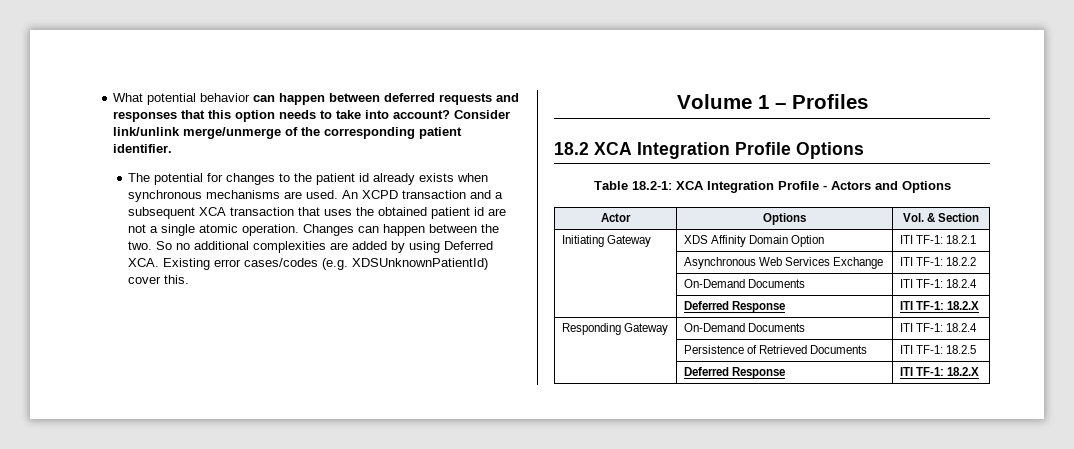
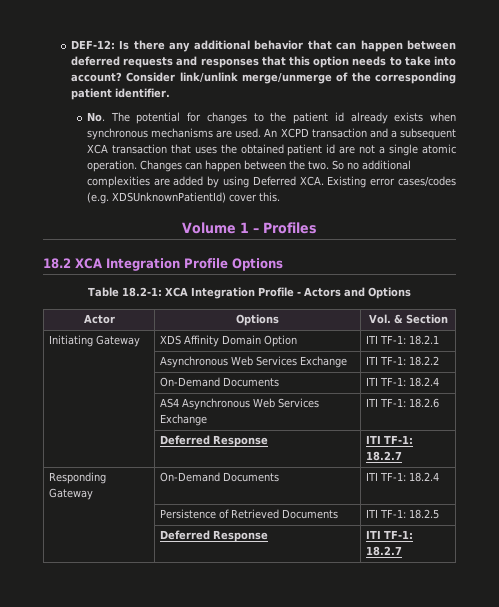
- What potential behavior can happen between deferred requests and responses that this option needs to take into account?
+ DEF-12: Is there any additional behavior that can happen between deferred requests and responses that this option needs to take into account?
- The potential for changes to the patient id already exists when synchronous mechanisms are used.
+ No. The potential for changes to the patient id already exists when synchronous mechanisms are used.
  | Asynchronous Web Services Exchange | ITI TF-1: 18.2.2
  | On-Demand Documents | ITI TF-1: 18.2.4
- | Deferred Response | ITI TF-1: 18.2.X
+ | AS4 Asynchronous Web Services Exchange | ITI TF-1: 18.2.6
+ | Deferred Response | ITI TF-1: 18.2.7
  | Persistence of Retrieved Documents | ITI TF-1: 18.2.5
- | Deferred Response | ITI TF-1: 18.2.X
+ | Deferred Response | ITI TF-1: 18.2.7

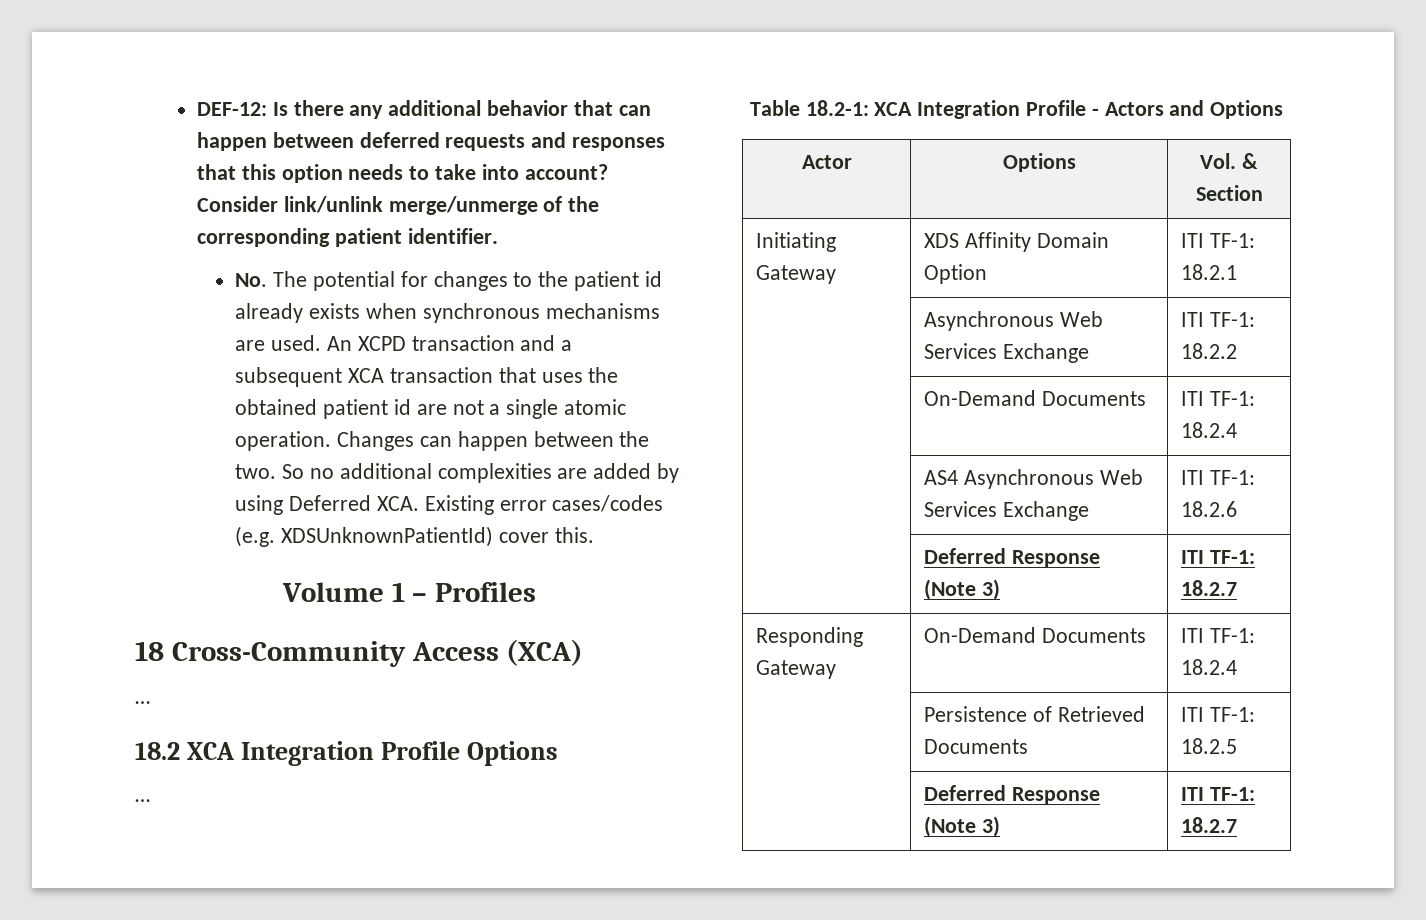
+ 18 Cross-Community Access (XCA)
+ …
  18.2 XCA Integration Profile Options
+ …
  | AS4 Asynchronous Web Services Exchange | ITI TF-1: 18.2.6
- | Deferred Response | ITI TF-1: 18.2.7
+ | Deferred Response (Note 3) | ITI TF-1: 18.2.7
  | Persistence of Retrieved Documents | ITI TF-1: 18.2.5
- | Deferred Response | ITI TF-1: 18.2.7
+ | Deferred Response (Note 3) | ITI TF-1: 18.2.7

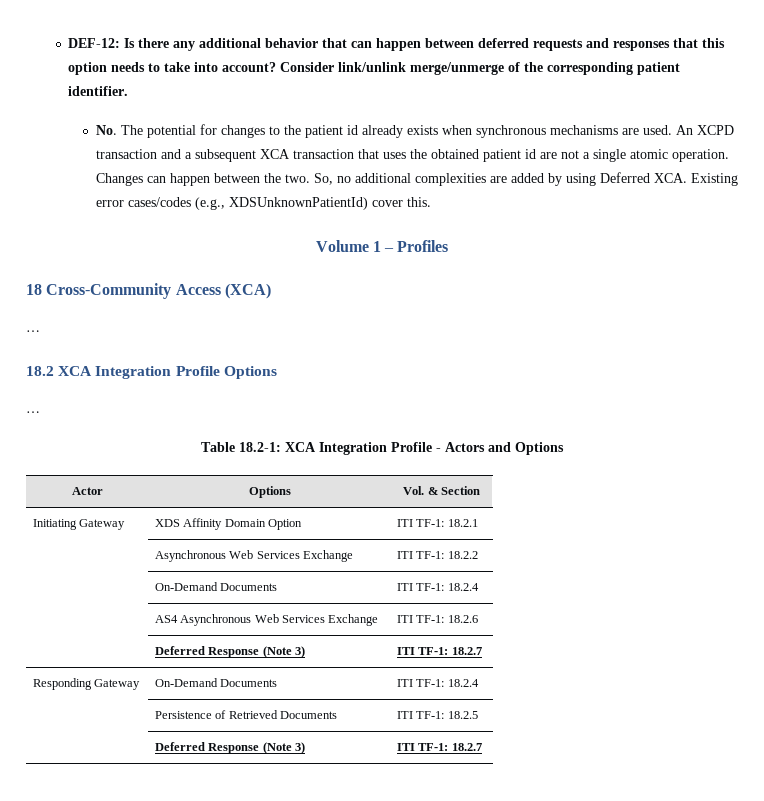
- So no additional complexities are added by using Deferred XCA. Existing error cases/codes (e.g. XDSUnknownPatientId) cover this.
+ So, no additional complexities are added by using Deferred XCA. Existing error cases/codes (e.g., XDSUnknownPatientId) cover this.

